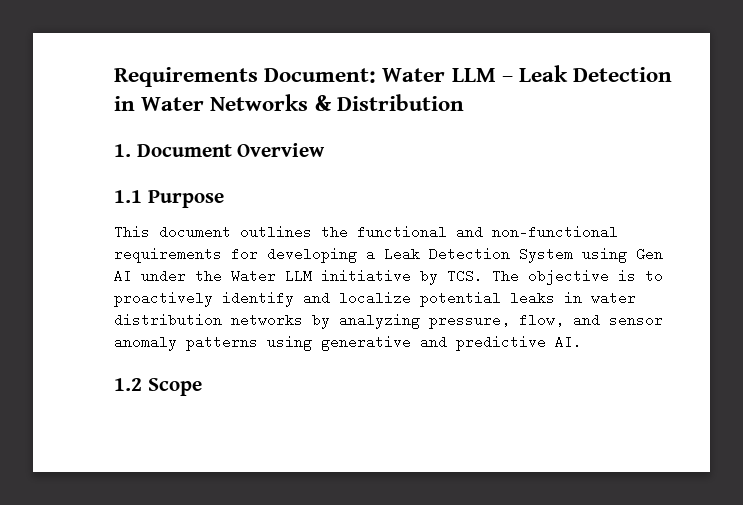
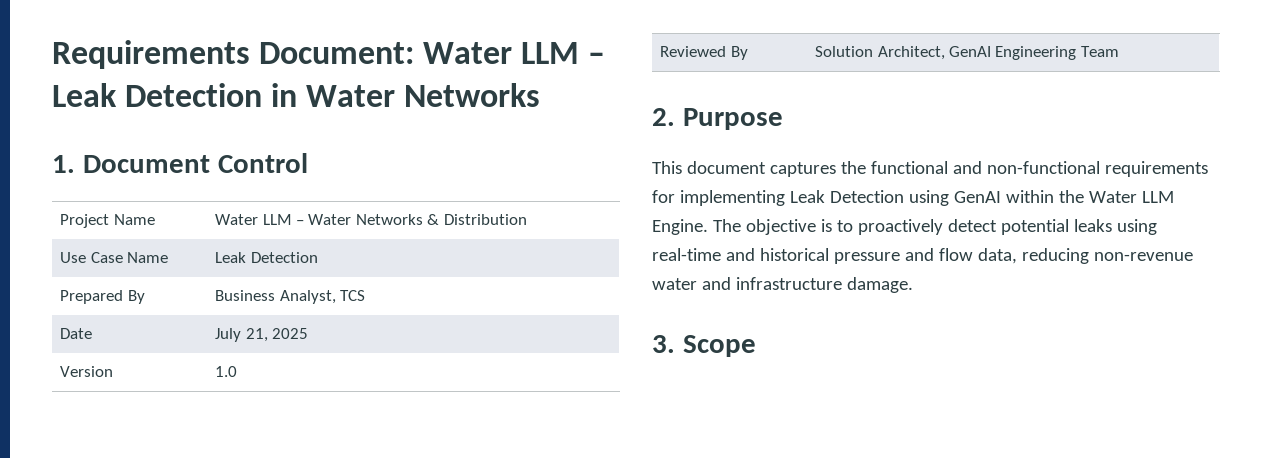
- Requirements Document: Water LLM – Leak Detection in Water Networks & Distribution
+ Requirements Document: Water LLM – Leak Detection in Water Networks
- 1. Document Overview
- 1.1 Purpose
+ 1. Document Control
+ Project Name | Water LLM – Water Networks & Distribution
+ Use Case Name | Leak Detection
+ Prepared By | Business Analyst, TCS
+ Date | July 21, 2025
+ Version | 1.0
+ Reviewed By | Solution Architect, GenAI Engineering Team
+ 2. Purpose
- This document outlines the functional and non-functional requirements for developing a Leak Detection System using Gen AI under the Water LLM initiative by TCS. The objective is to proactively identify and localize potential leaks in water distribution networks by analyzing pressure, flow, and sensor anomaly patterns using generative and predictive AI.
- 1.2 Scope
+ This document captures the functional and non-functional requirements for implementing Leak Detection using GenAI within the Water LLM Engine. The objective is to proactively detect potential leaks using real-time and historical pressure and flow data, reducing non-revenue water and infrastructure damage.
+ 3. Scope

